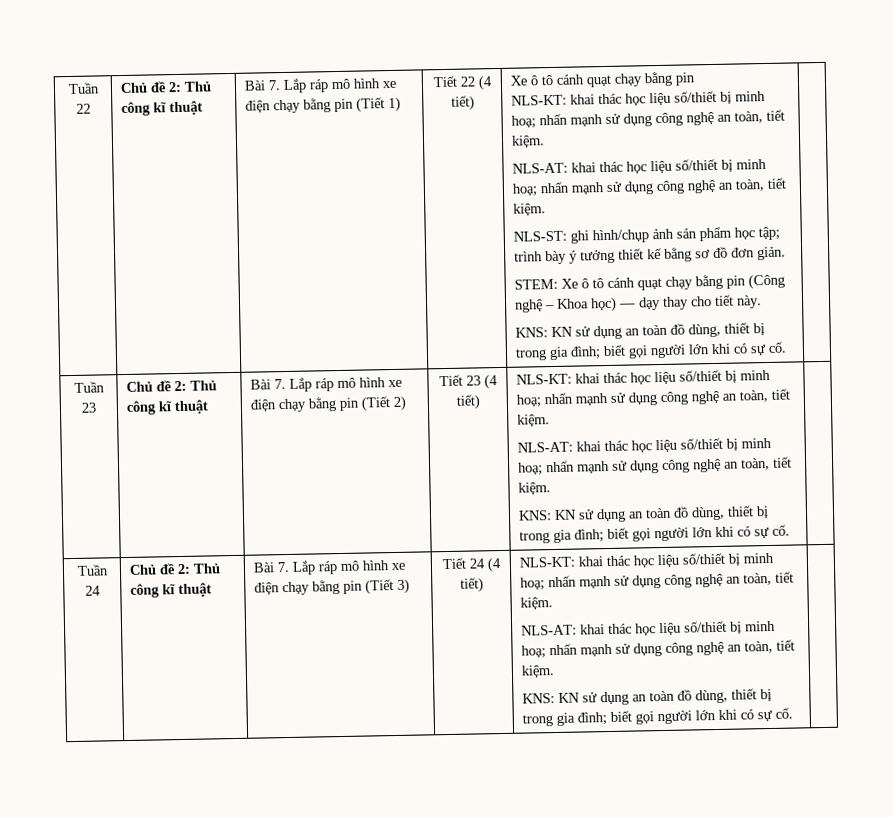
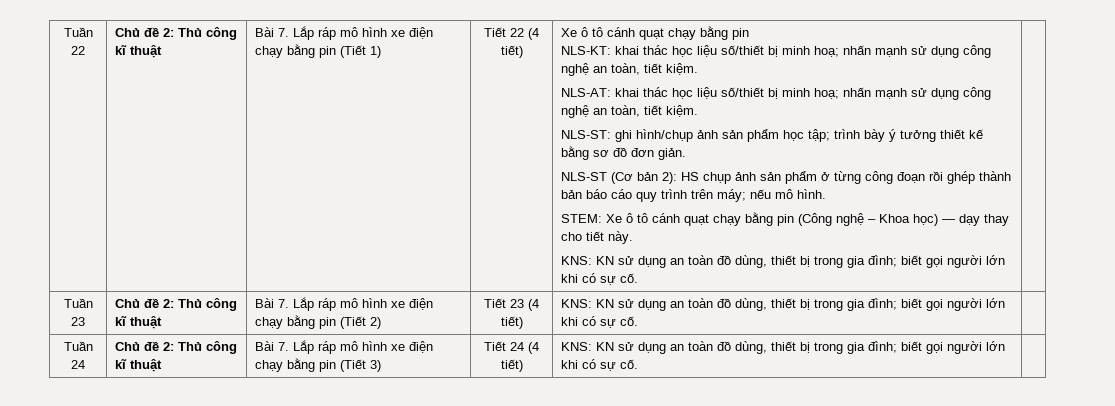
+ NLS-ST (Cơ bản 2): HS chụp ảnh sản phẩm ở từng công đoạn rồi ghép thành bản báo cáo quy trình trên máy; nếu mô hình.
- Tiết 23 (4 tiết) | NLS-KT: khai thác học liệu số/thiết bị minh hoạ; nhấn mạnh sử dụng công nghệ an toàn, tiết kiệm.
- NLS-AT: khai thác học liệu số/thiết bị minh hoạ; nhấn mạnh sử dụng công nghệ an toàn, tiết kiệm.
+ Tiết 23 (4 tiết)
- Tiết 24 (4 tiết) | NLS-KT: khai thác học liệu số/thiết bị minh hoạ; nhấn mạnh sử dụng công nghệ an toàn, tiết kiệm.
- NLS-AT: khai thác học liệu số/thiết bị minh hoạ; nhấn mạnh sử dụng công nghệ an toàn, tiết kiệm.
+ Tiết 24 (4 tiết)

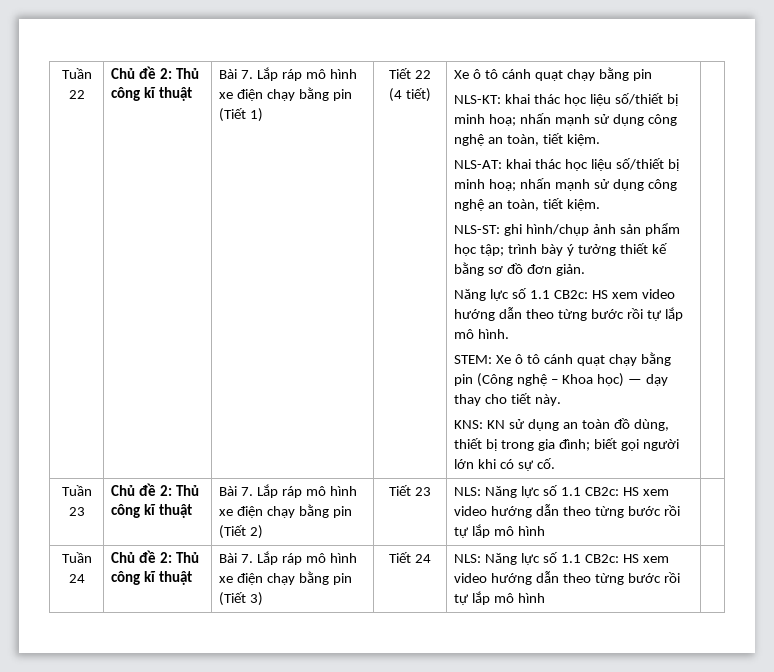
- NLS-ST (Cơ bản 2): HS chụp ảnh sản phẩm ở từng công đoạn rồi ghép thành bản báo cáo quy trình trên máy; nếu mô hình.
+ Năng lực số 1.1 CB2c: HS xem video hướng dẫn theo từng bước rồi tự lắp mô hình.
- Tiết 23 (4 tiết) | KNS: KN sử dụng an toàn đồ dùng, thiết bị trong gia đình; biết gọi người lớn khi có sự cố.
+ Tiết 23 | NLS: Năng lực số 1.1 CB2c: HS xem video hướng dẫn theo từng bước rồi tự lắp mô hình
- Tiết 24 (4 tiết) | KNS: KN sử dụng an toàn đồ dùng, thiết bị trong gia đình; biết gọi người lớn khi có sự cố.
+ Tiết 24 | NLS: Năng lực số 1.1 CB2c: HS xem video hướng dẫn theo từng bước rồi tự lắp mô hình

